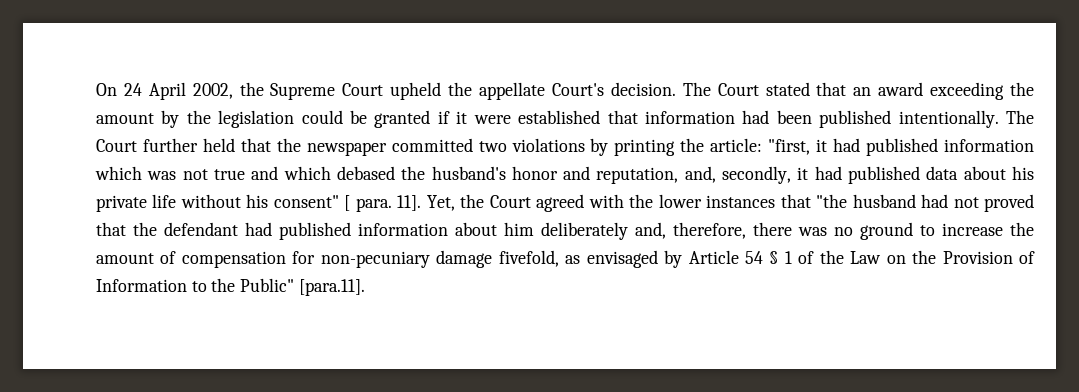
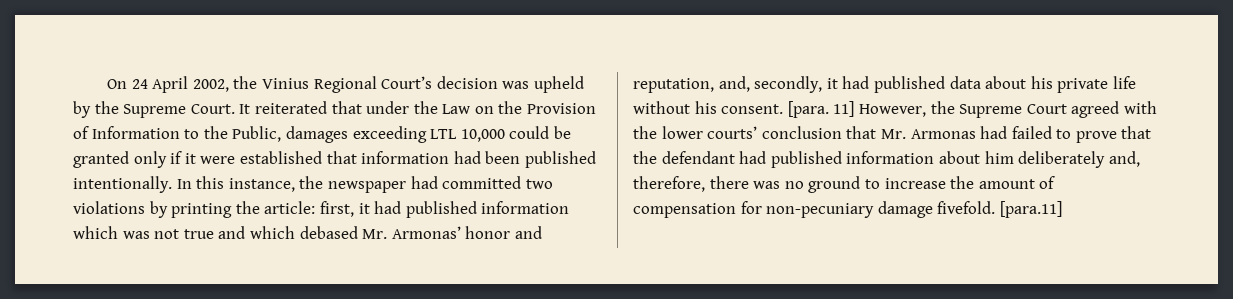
- On 24 April 2002, the Supreme Court upheld the appellate Court's decision. The Court stated that an award exceeding the amount by the legislation could be granted if it were established that information had been published intentionally.
+ On 24 April 2002, the Vinius Regional Court’s decision was upheld by the Supreme Court. It reiterated that under the Law on the Provision of Information to the Public, damages exceeding LTL 10,000 could be granted only if it were established that information had been published intentionally.
- The Court further held that the newspaper committed two violations by printing the article:
+ In this instance, the newspaper had committed two violations by printing the article:
- "first, it had published information which was not true and which debased the husband's honor and reputation, and, secondly, it had published data about his private life without his consent" [ para. 11]. Yet, the Court agreed with the lower instances that "the husband had not proved that the defendant had published information about him deliberately and, therefore, there was no ground to increase the amount of compensation for non-pecuniary damage fivefold, as envisaged by Article 54 § 1 of the Law on the Provision of Information to the Public" [para.11].
+ first, it had published information which was not true and which debased Mr. Armonas’ honor and reputation, and, secondly, it had published data about his private life without his consent. [para. 11] However, the Supreme Court agreed with the lower courts’ conclusion that Mr. Armonas had failed to prove that the defendant had published information about him deliberately and, therefore, there was no ground to increase the amount of compensation for non-pecuniary damage fivefold. [para.11]

